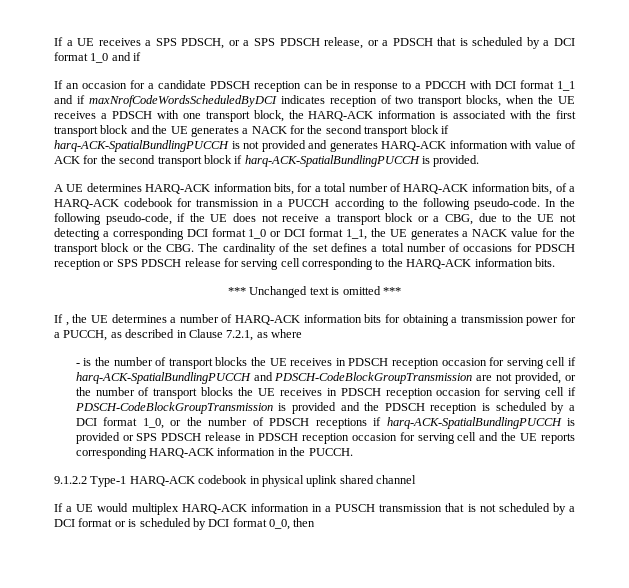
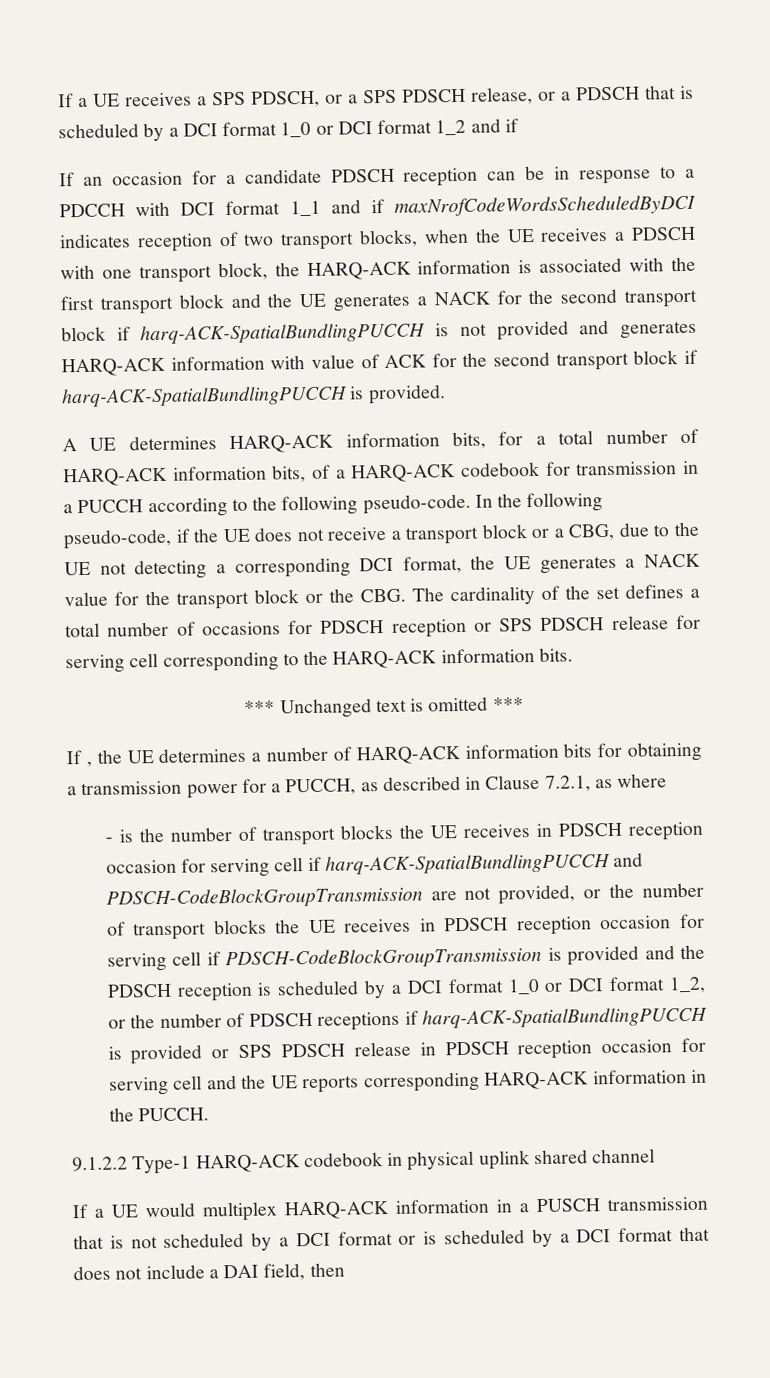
- If a UE receives a SPS PDSCH, or a SPS PDSCH release, or a PDSCH that is scheduled by a DCI format 1_0 and if
+ If a UE receives a SPS PDSCH, or a SPS PDSCH release, or a PDSCH that is scheduled by a DCI format 1_0 or DCI format 1_2 and if
- In the following pseudo-code, if the UE does not receive a transport block or a CBG, due to the UE not detecting a corresponding DCI format 1_0 or DCI format 1_1, the UE generates a NACK value for the transport block or the CBG. The cardinality of the set defines a total number of occasions for PDSCH reception or SPS PDSCH release for serving cell corresponding to the HARQ-ACK information bits.
+ In the following pseudo-code, if the UE does not receive a transport block or a CBG, due to the UE not detecting a corresponding DCI format, the UE generates a NACK value for the transport block or the CBG. The cardinality of the set defines a total number of occasions for PDSCH reception or SPS PDSCH release for serving cell corresponding to the HARQ-ACK information bits.
- - is the number of transport blocks the UE receives in PDSCH reception occasion for serving cell if harq-ACK-SpatialBundlingPUCCH and PDSCH-CodeBlockGroupTransmission are not provided, or the number of transport blocks the UE receives in PDSCH reception occasion for serving cell if PDSCH-CodeBlockGroupTransmission is provided and the PDSCH reception is scheduled by a DCI format 1_0, or the number of PDSCH receptions if harq-ACK-SpatialBundlingPUCCH is provided or SPS PDSCH release in PDSCH reception occasion for serving cell and the UE reports corresponding HARQ-ACK information in the PUCCH.
+ - is the number of transport blocks the UE receives in PDSCH reception occasion for serving cell if harq-ACK-SpatialBundlingPUCCH and PDSCH-CodeBlockGroupTransmission are not provided, or the number of transport blocks the UE receives in PDSCH reception occasion for serving cell if PDSCH-CodeBlockGroupTransmission is provided and the PDSCH reception is scheduled by a DCI format 1_0 or DCI format 1_2, or the number of PDSCH receptions if harq-ACK-SpatialBundlingPUCCH is provided or SPS PDSCH release in PDSCH reception occasion for serving cell and the UE reports corresponding HARQ-ACK information in the PUCCH.
- If a UE would multiplex HARQ-ACK information in a PUSCH transmission that is not scheduled by a DCI format or is scheduled by DCI format 0_0, then
+ If a UE would multiplex HARQ-ACK information in a PUSCH transmission that is not scheduled by a DCI format or is scheduled by a DCI format that does not include a DAI field, then

